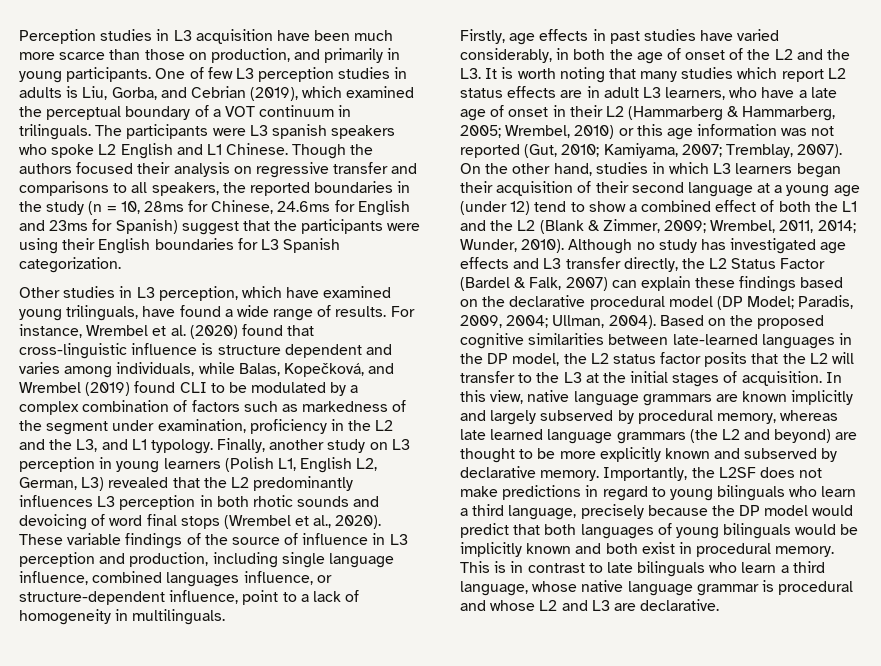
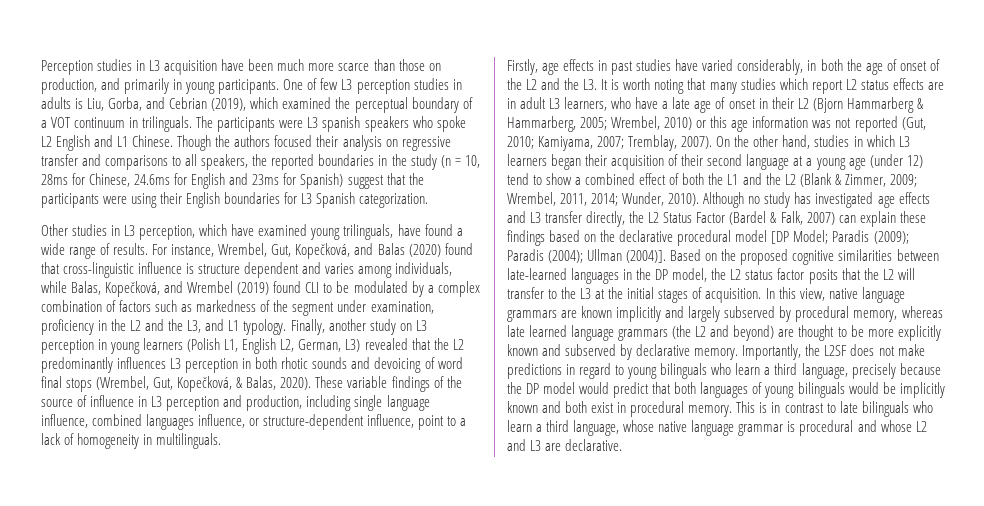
- For instance, Wrembel et al. (2020) found that cross-linguistic influence is structure dependent and varies among individuals, while Balas, Kopečková, and Wrembel (2019) found CLI to be modulated by a complex combination of factors such as markedness of the segment under examination, proficiency in the L2 and the L3, and L1 typology.
+ For instance, Wrembel, Gut, Kopečková, and Balas (2020) found that cross-linguistic influence is structure dependent and varies among individuals, while Balas, Kopečková, and Wrembel (2019) found CLI to be modulated by a complex combination of factors such as markedness of the segment under examination, proficiency in the L2 and the L3, and L1 typology.
- Finally, another study on L3 perception in young learners (Polish L1, English L2, German, L3) revealed that the L2 predominantly influences L3 perception in both rhotic sounds and devoicing of word final stops (Wrembel et al., 2020).
+ Finally, another study on L3 perception in young learners (Polish L1, English L2, German, L3) revealed that the L2 predominantly influences L3 perception in both rhotic sounds and devoicing of word final stops (Wrembel, Gut, Kopečková, & Balas, 2020).
- Firstly, age effects in past studies have varied considerably, in both the age of onset of the L2 and the L3. It is worth noting that many studies which report L2 status effects are in adult L3 learners, who have a late age of onset in their L2 (Hammarberg & Hammarberg, 2005;
+ Firstly, age effects in past studies have varied considerably, in both the age of onset of the L2 and the L3. It is worth noting that many studies which report L2 status effects are in adult L3 learners, who have a late age of onset in their L2 (Bjorn Hammarberg & Hammarberg, 2005;
- Although no study has investigated age effects and L3 transfer directly, the L2 Status Factor (Bardel & Falk, 2007) can explain these findings based on the declarative procedural model (DP Model; Paradis, 2009, 2004; Ullman, 2004).
+ Although no study has investigated age effects and L3 transfer directly, the L2 Status Factor (Bardel & Falk, 2007) can explain these findings based on the declarative procedural model [DP Model; Paradis (2009); Paradis (2004); Ullman (2004)].

